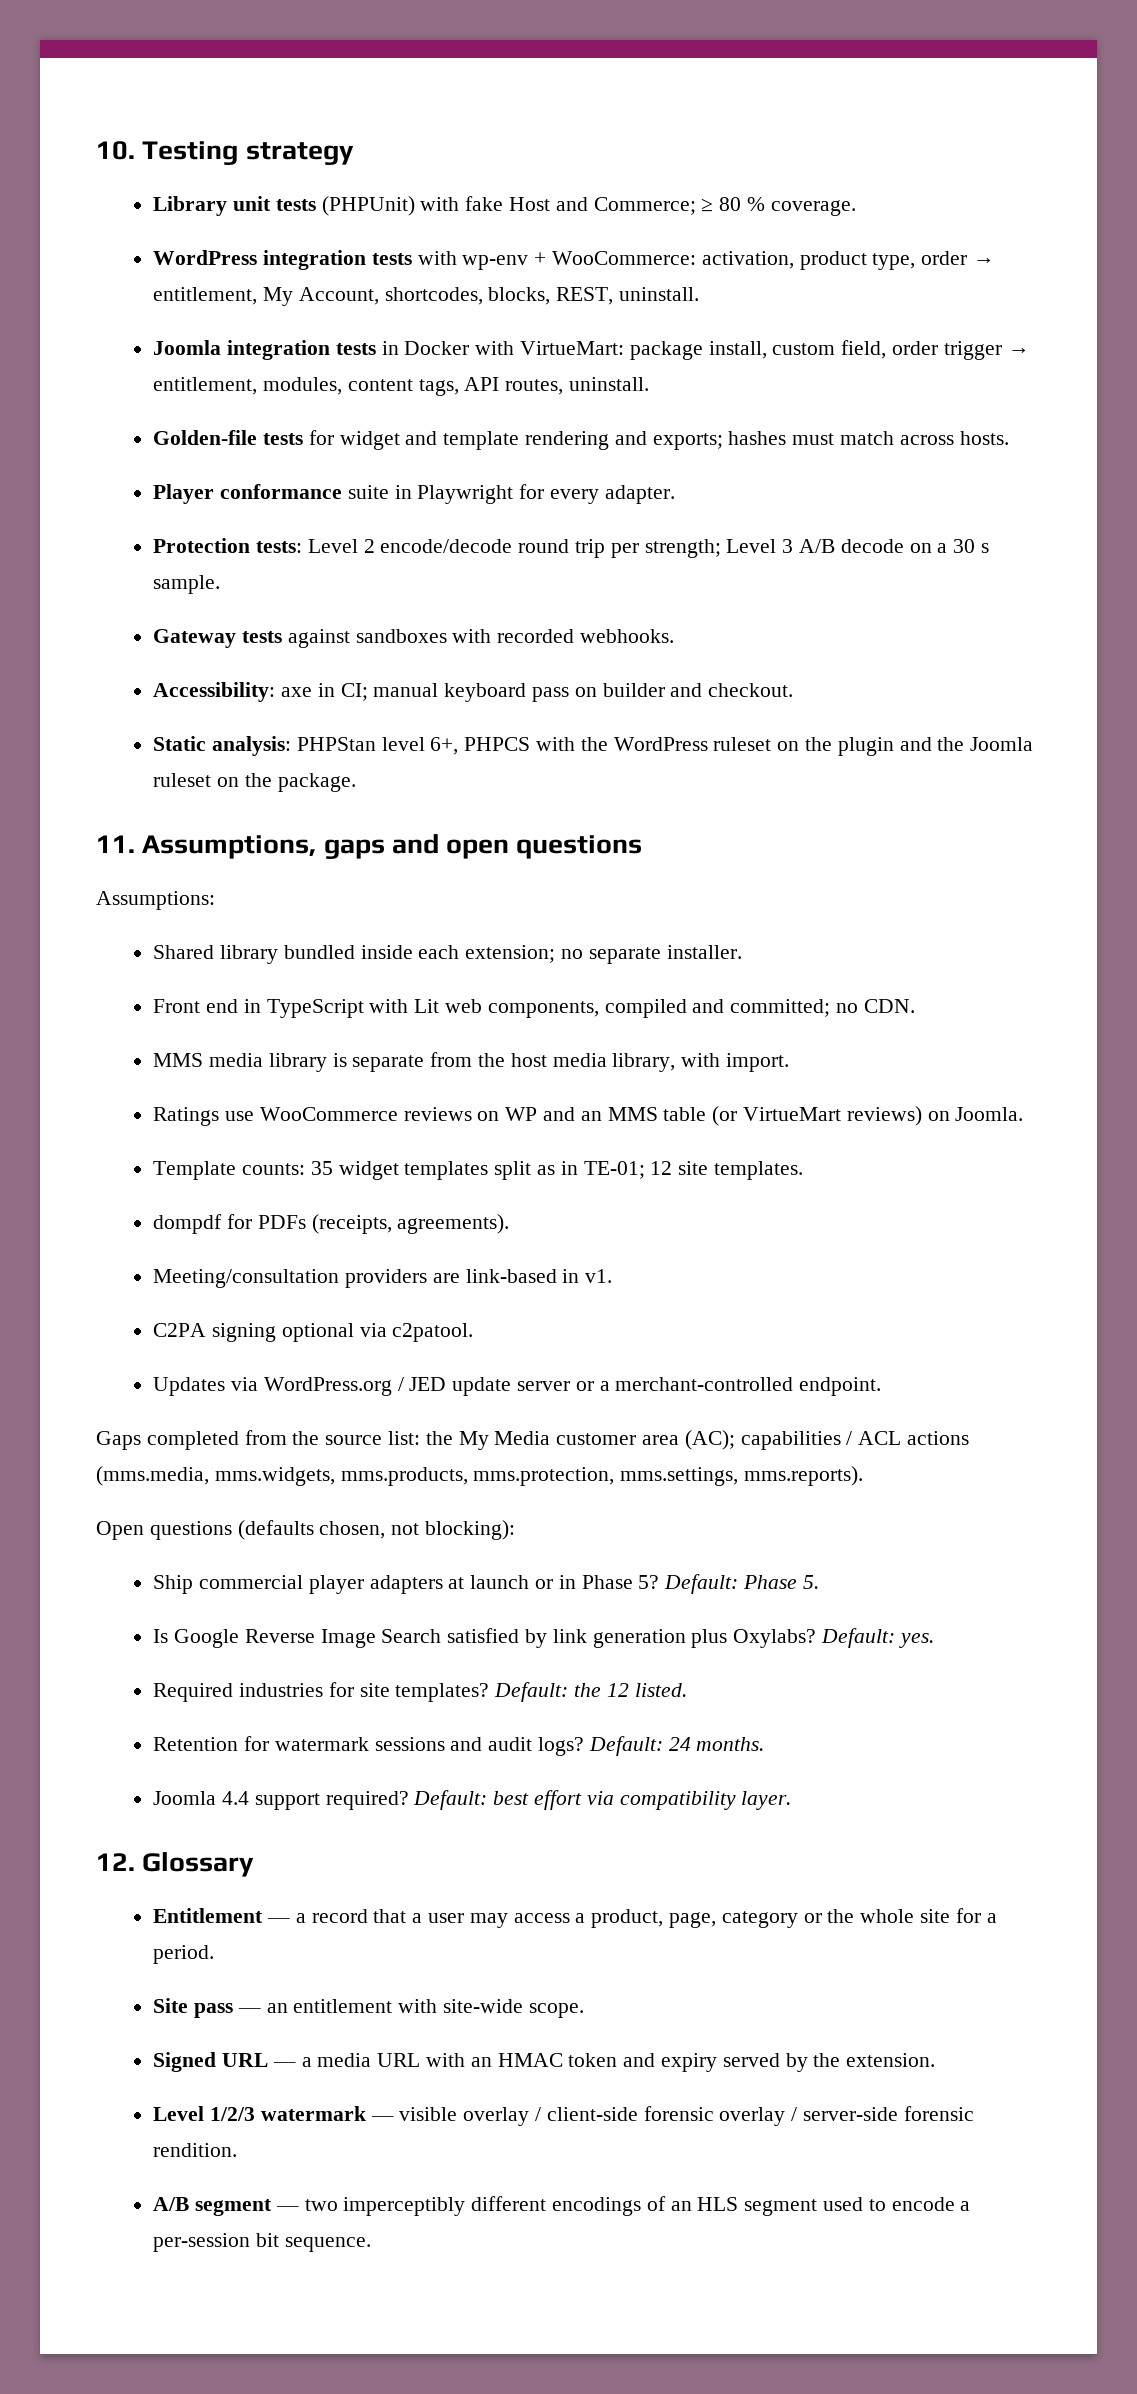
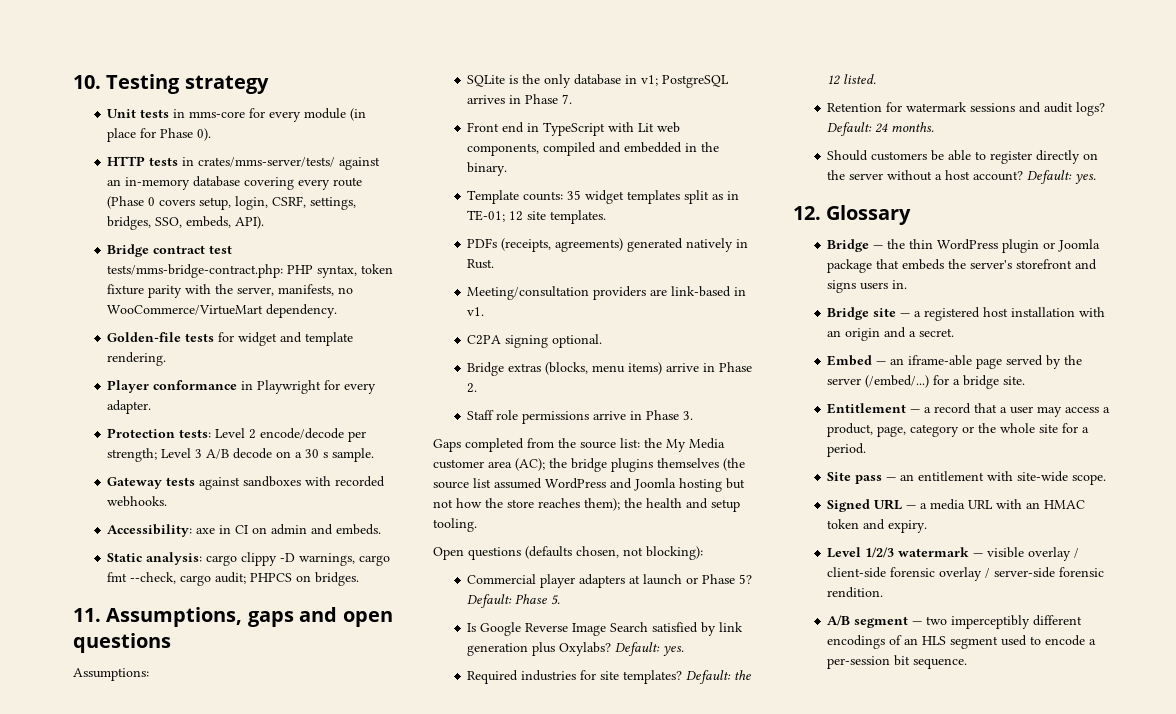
- Library unit tests (PHPUnit) with fake Host and Commerce; ≥ 80 % coverage.
- WordPress integration tests with wp-env + WooCommerce: activation, product type, order → entitlement, My Account, shortcodes, blocks, REST, uninstall.
- Joomla integration tests in Docker with VirtueMart: package install, custom field, order trigger → entitlement, modules, content tags, API routes, uninstall.
+ Unit tests in mms-core for every module (in place for Phase 0).
+ HTTP tests in crates/mms-server/tests/ against an in-memory database covering every route (Phase 0 covers setup, login, CSRF, settings, bridges, SSO, embeds, API).
+ Bridge contract test tests/mms-bridge-contract.php: PHP syntax, token fixture parity with the server, manifests, no WooCommerce/VirtueMart dependency.
- Golden-file tests for widget and template rendering and exports; hashes must match across hosts.
+ Golden-file tests for widget and template rendering.
- Player conformance suite in Playwright for every adapter.
+ Player conformance in Playwright for every adapter.
- Protection tests: Level 2 encode/decode round trip per strength; Level 3 A/B decode on a 30 s sample.
+ Protection tests: Level 2 encode/decode per strength; Level 3 A/B decode on a 30 s sample.
- Accessibility: axe in CI; manual keyboard pass on builder and checkout.
- Static analysis: PHPStan level 6+, PHPCS with the WordPress ruleset on the plugin and the Joomla ruleset on the package.
+ Accessibility: axe in CI on admin and embeds.
+ Static analysis: cargo clippy -D warnings, cargo fmt --check, cargo audit; PHPCS on bridges.
- Shared library bundled inside each extension; no separate installer.
+ SQLite is the only database in v1; PostgreSQL arrives in Phase 7.
- Front end in TypeScript with Lit web components, compiled and committed; no CDN.
- MMS media library is separate from the host media library, with import.
- Ratings use WooCommerce reviews on WP and an MMS table (or VirtueMart reviews) on Joomla.
+ Front end in TypeScript with Lit web components, compiled and embedded in the binary.
- dompdf for PDFs (receipts, agreements).
+ PDFs (receipts, agreements) generated natively in Rust.
- C2PA signing optional via c2patool.
- Updates via WordPress.org / JED update server or a merchant-controlled endpoint.
+ C2PA signing optional.
+ Bridge extras (blocks, menu items) arrive in Phase 2.
+ Staff role permissions arrive in Phase 3.
- Gaps completed from the source list: the My Media customer area (AC); capabilities / ACL actions (mms.media, mms.widgets, mms.products, mms.protection, mms.settings, mms.reports).
+ Gaps completed from the source list: the My Media customer area (AC); the bridge plugins themselves (the source list assumed WordPress and Joomla hosting but not how the store reaches them); the health and setup tooling.
- Ship commercial player adapters at launch or in Phase 5?
+ Commercial player adapters at launch or Phase 5?
- Joomla 4.4 support required? Default: best effort via compatibility layer.
+ Should customers be able to register directly on the server without a host account? Default: yes.
  12. Glossary
+ Bridge — the thin WordPress plugin or Joomla package that embeds the server's storefront and signs users in.
+ Bridge site — a registered host installation with an origin and a secret.
+ Embed — an iframe-able page served by the server (/embed/...) for a bridge site.
- Signed URL — a media URL with an HMAC token and expiry served by the extension.
+ Signed URL — a media URL with an HMAC token and expiry.

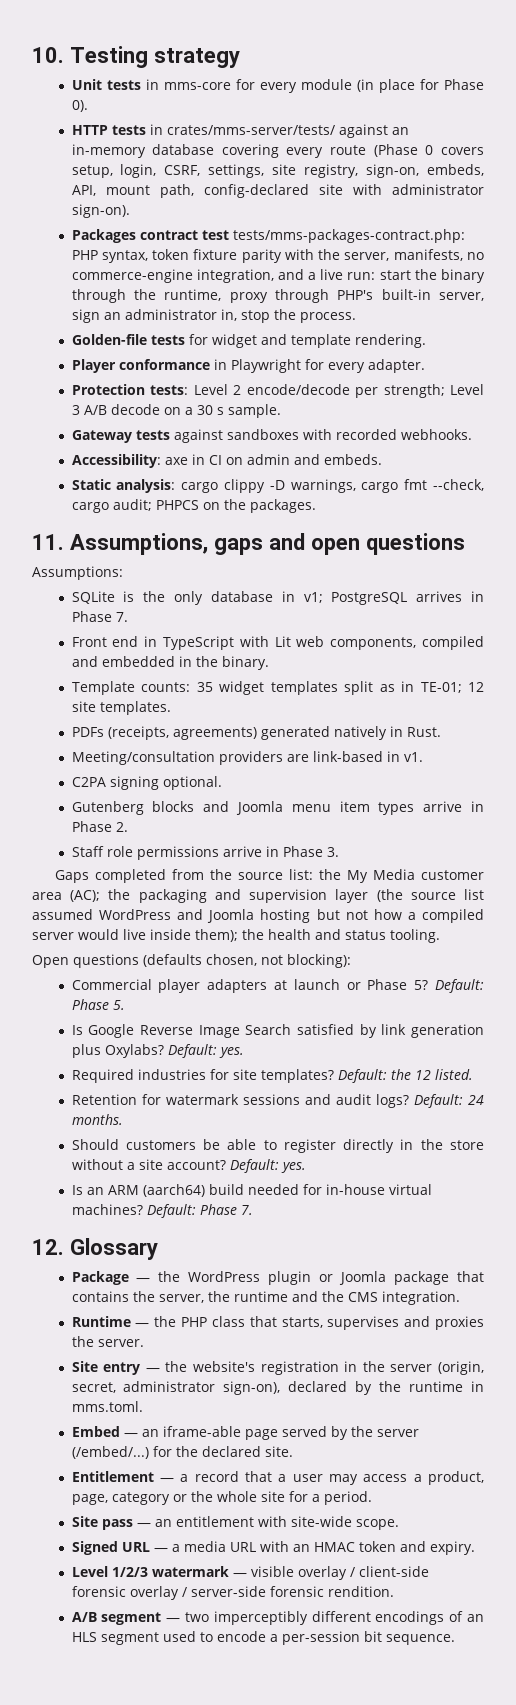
- HTTP tests in crates/mms-server/tests/ against an in-memory database covering every route (Phase 0 covers setup, login, CSRF, settings, bridges, SSO, embeds, API).
- Bridge contract test tests/mms-bridge-contract.php: PHP syntax, token fixture parity with the server, manifests, no WooCommerce/VirtueMart dependency.
+ HTTP tests in crates/mms-server/tests/ against an in-memory database covering every route (Phase 0 covers setup, login, CSRF, settings, site registry, sign-on, embeds, API, mount path, config-declared site with administrator sign-on).
+ Packages contract test tests/mms-packages-contract.php: PHP syntax, token fixture parity with the server, manifests, no commerce-engine integration, and a live run: start the binary through the runtime, proxy through PHP's built-in server, sign an administrator in, stop the process.
- Static analysis: cargo clippy -D warnings, cargo fmt --check, cargo audit; PHPCS on bridges.
+ Static analysis: cargo clippy -D warnings, cargo fmt --check, cargo audit; PHPCS on the packages.
- Bridge extras (blocks, menu items) arrive in Phase 2.
+ Gutenberg blocks and Joomla menu item types arrive in Phase 2.
- Gaps completed from the source list: the My Media customer area (AC); the bridge plugins themselves (the source list assumed WordPress and Joomla hosting but not how the store reaches them); the health and setup tooling.
+ Gaps completed from the source list: the My Media customer area (AC); the packaging and supervision layer (the source list assumed WordPress and Joomla hosting but not how a compiled server would live inside them); the health and status tooling.
- Should customers be able to register directly on the server without a host account?
+ Should customers be able to register directly in the store without a site account?
+ Is an ARM (aarch64) build needed for in-house virtual machines? Default: Phase 7.
- Bridge — the thin WordPress plugin or Joomla package that embeds the server's storefront and signs users in.
- Bridge site — a registered host installation with an origin and a secret.
+ Package — the WordPress plugin or Joomla package that contains the server, the runtime and the CMS integration.
+ Runtime — the PHP class that starts, supervises and proxies the server.
+ Site entry — the website's registration in the server (origin, secret, administrator sign-on), declared by the runtime in mms.toml.
- Embed — an iframe-able page served by the server (/embed/...) for a bridge site.
+ Embed — an iframe-able page served by the server (/embed/...) for the declared site.

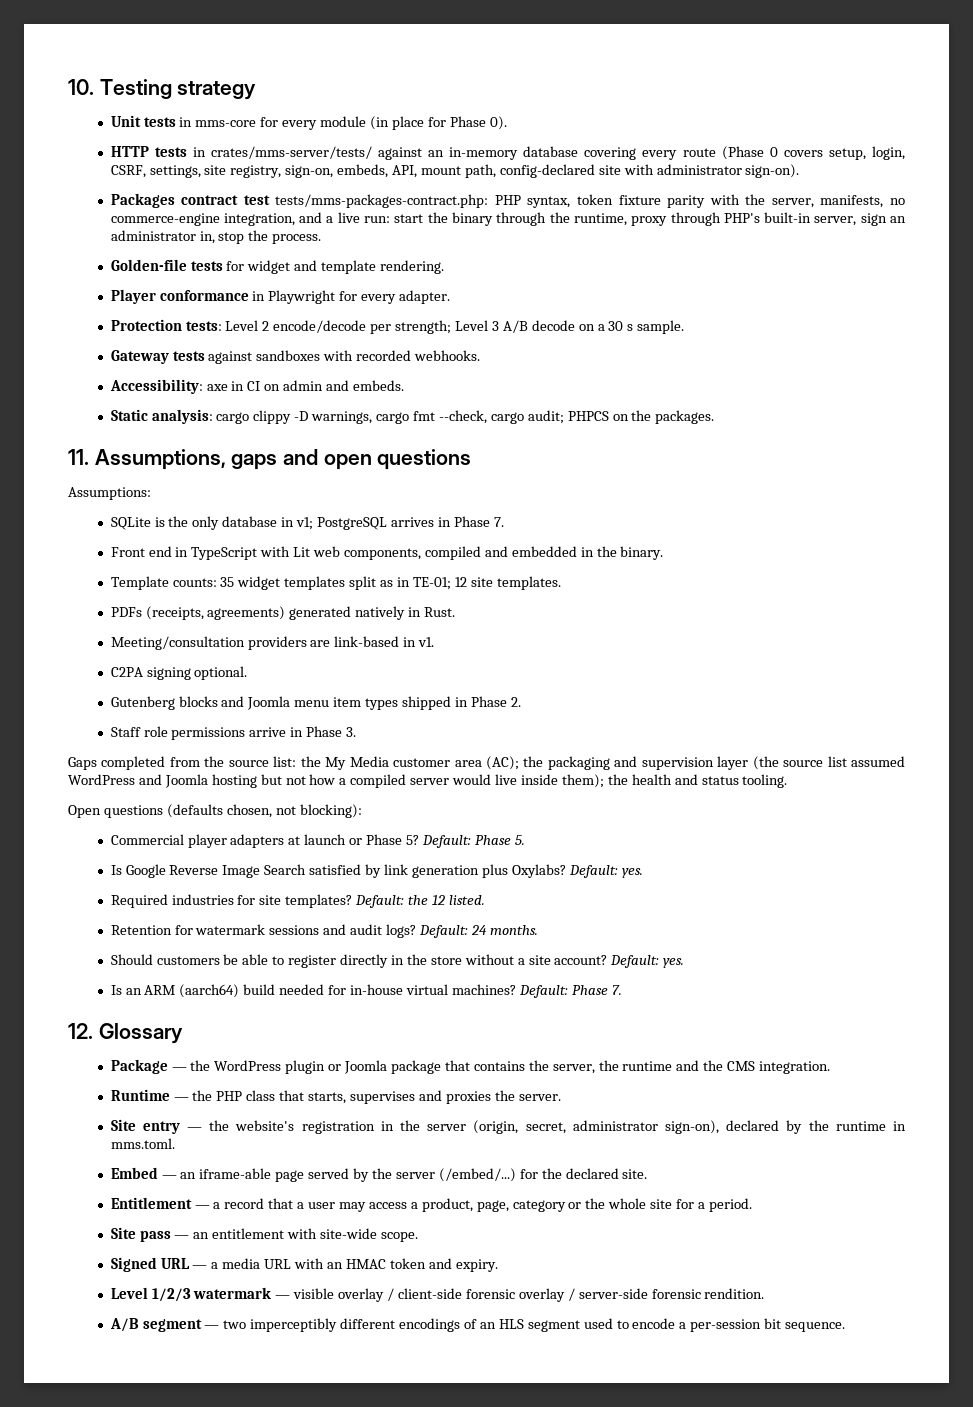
- Gutenberg blocks and Joomla menu item types arrive in Phase 2.
+ Gutenberg blocks and Joomla menu item types shipped in Phase 2.

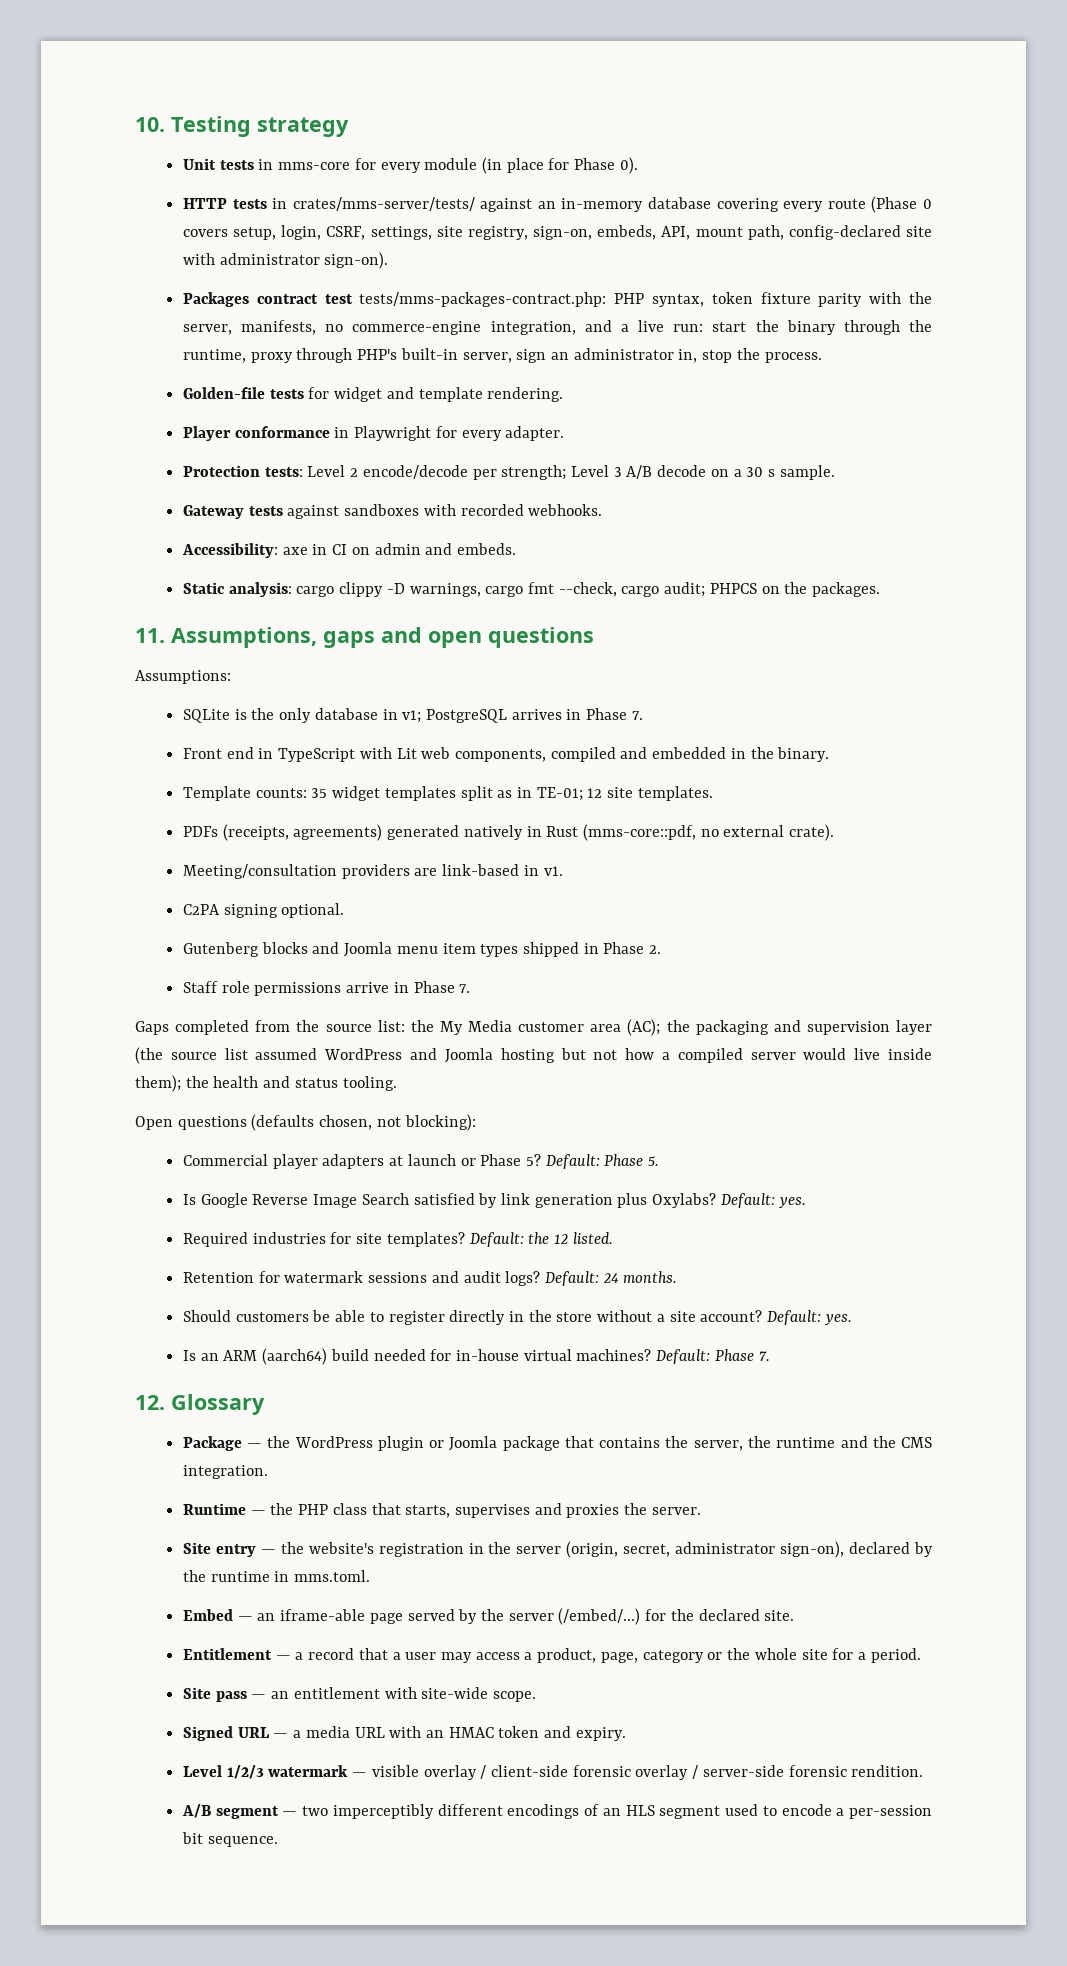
- PDFs (receipts, agreements) generated natively in Rust.
+ PDFs (receipts, agreements) generated natively in Rust (mms-core::pdf, no external crate).
- Staff role permissions arrive in Phase 3.
+ Staff role permissions arrive in Phase 7.

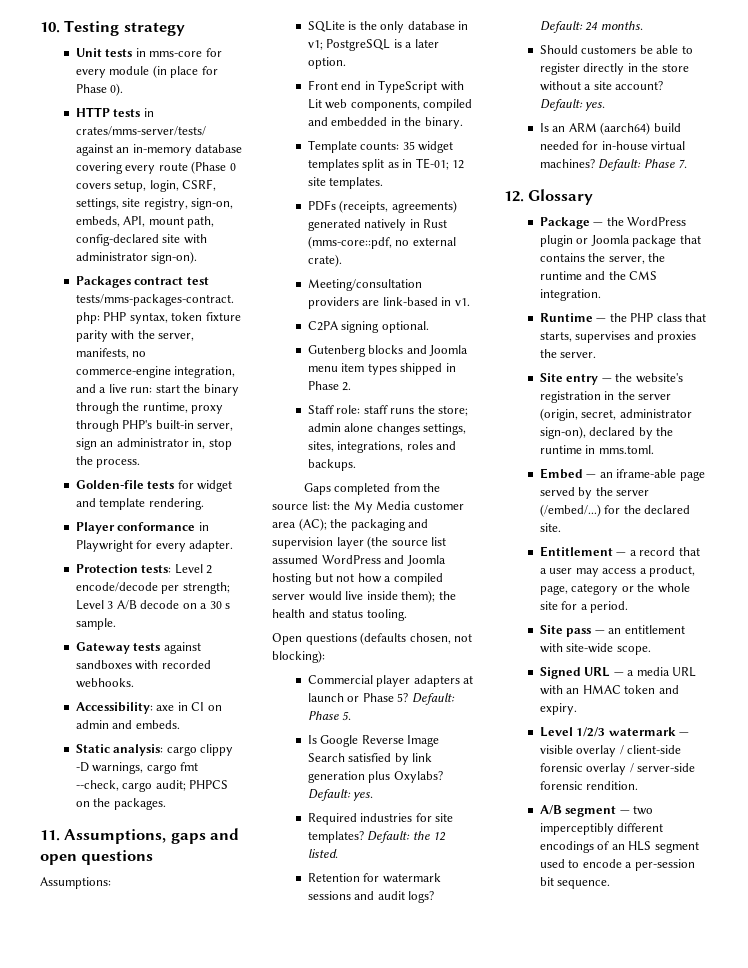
- SQLite is the only database in v1; PostgreSQL arrives in Phase 7.
+ SQLite is the only database in v1; PostgreSQL is a later option.
- Staff role permissions arrive in Phase 7.
+ Staff role: staff runs the store; admin alone changes settings, sites, integrations, roles and backups.

